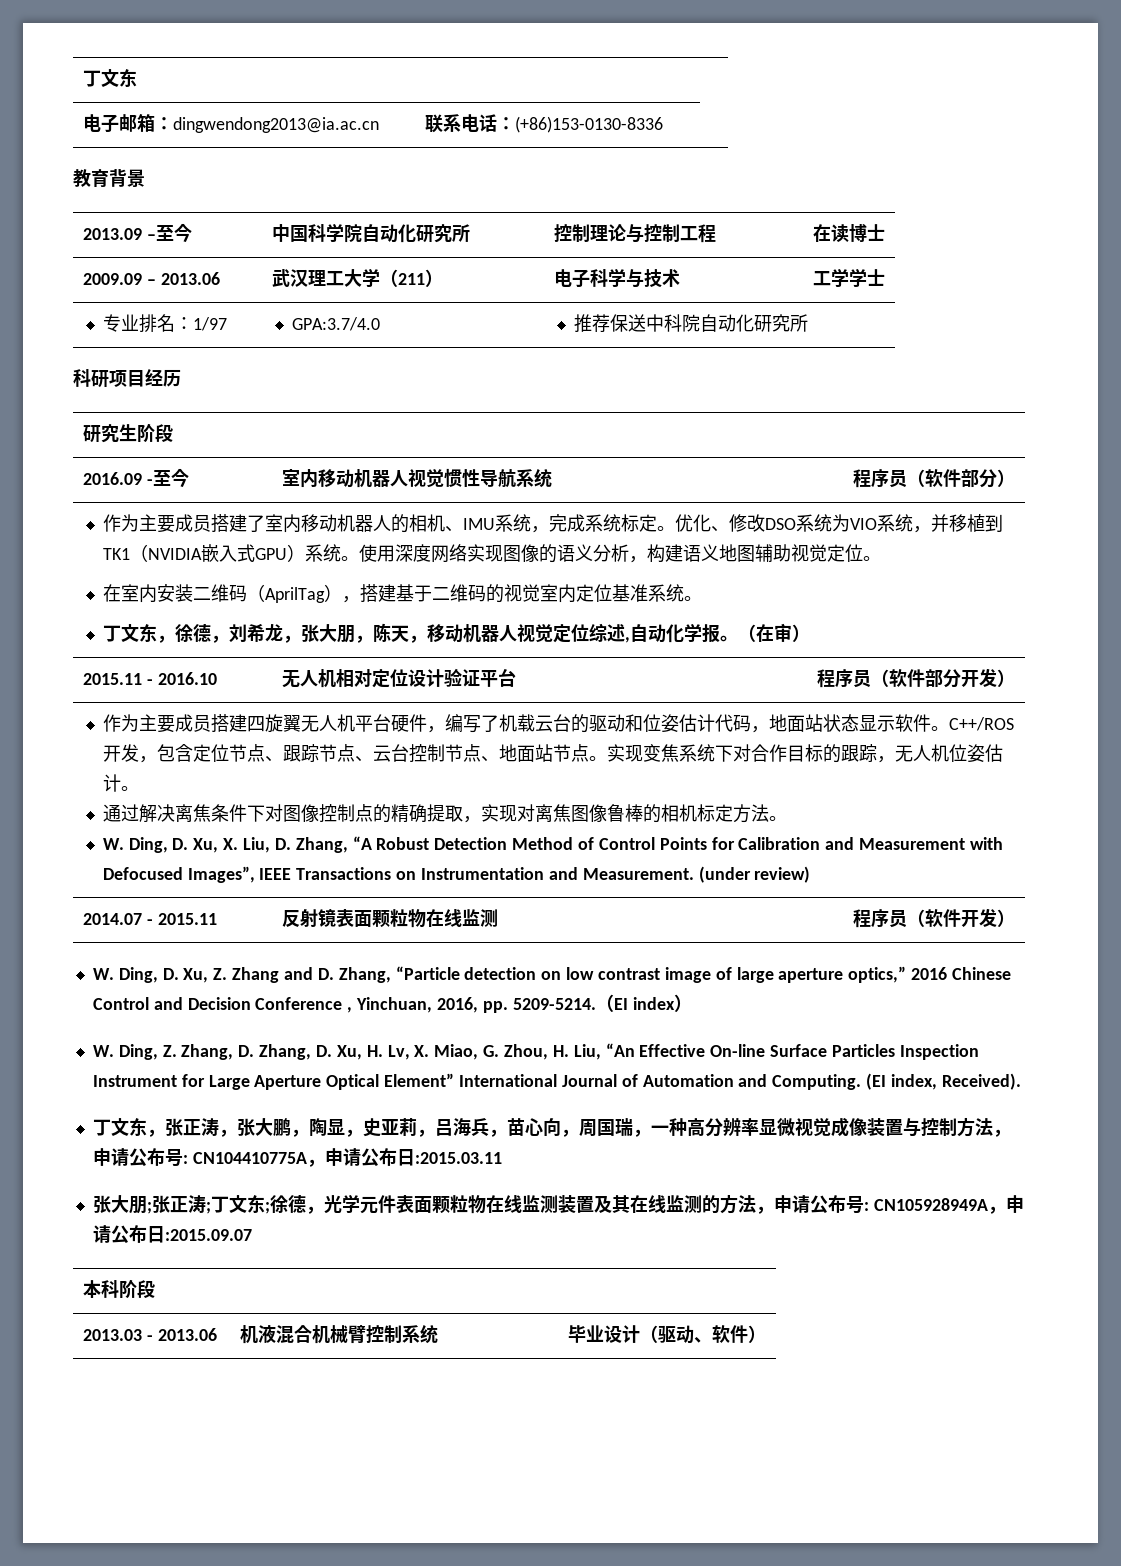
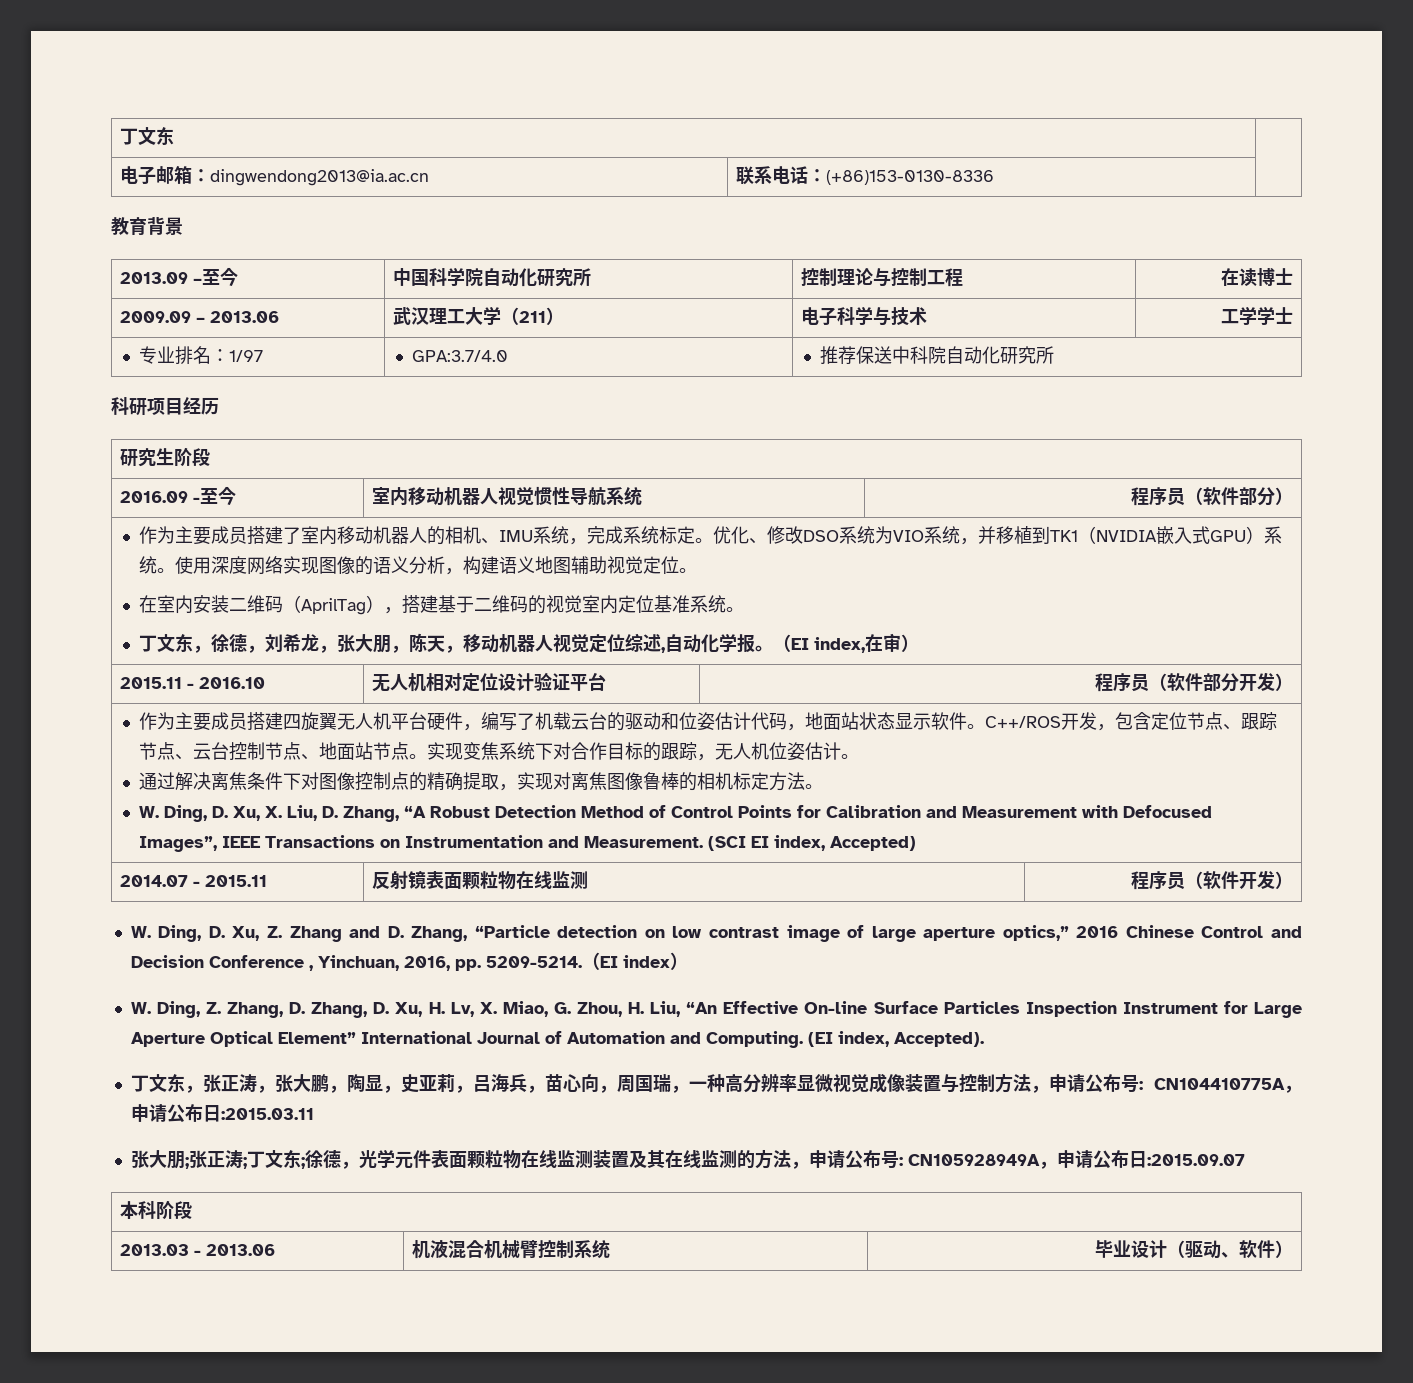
- （在审）
+ （EI index,在审）
- (under review)
+ (SCI EI index, Accepted)
- (EI index, Received).
+ (EI index, Accepted).

